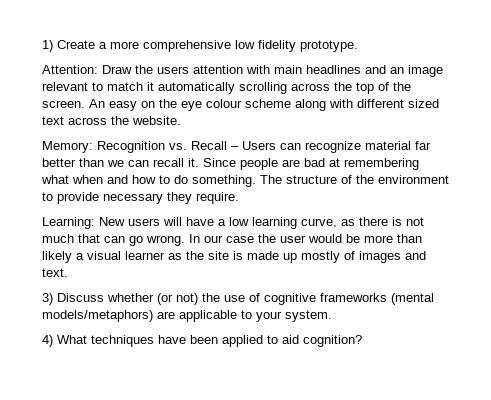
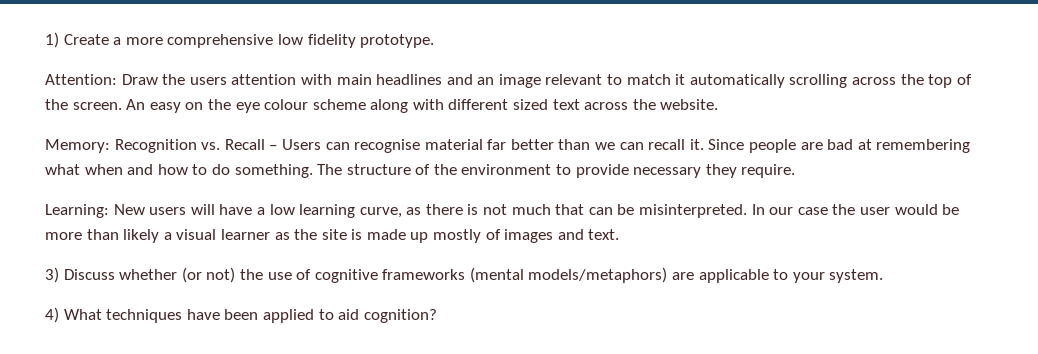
- Memory: Recognition vs. Recall – Users can recognize material far better than we can recall it.
+ Memory: Recognition vs. Recall – Users can recognise material far better than we can recall it.
- Learning: New users will have a low learning curve, as there is not much that can go wrong.
+ Learning: New users will have a low learning curve, as there is not much that can be misinterpreted.

